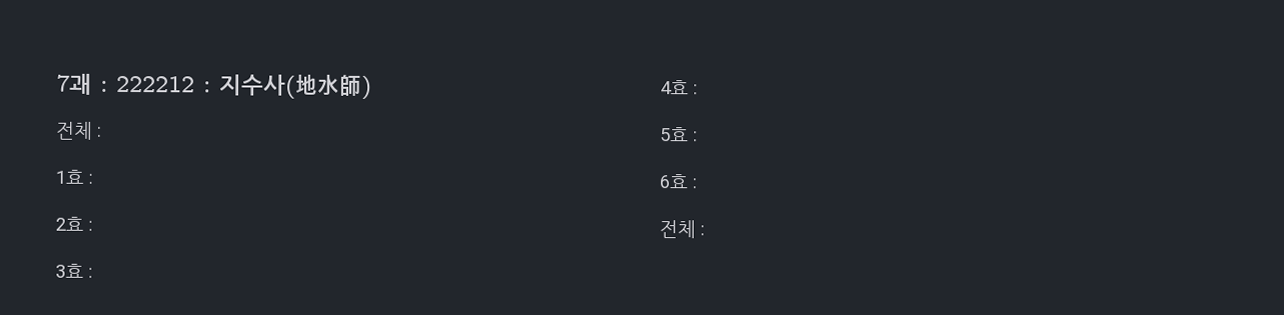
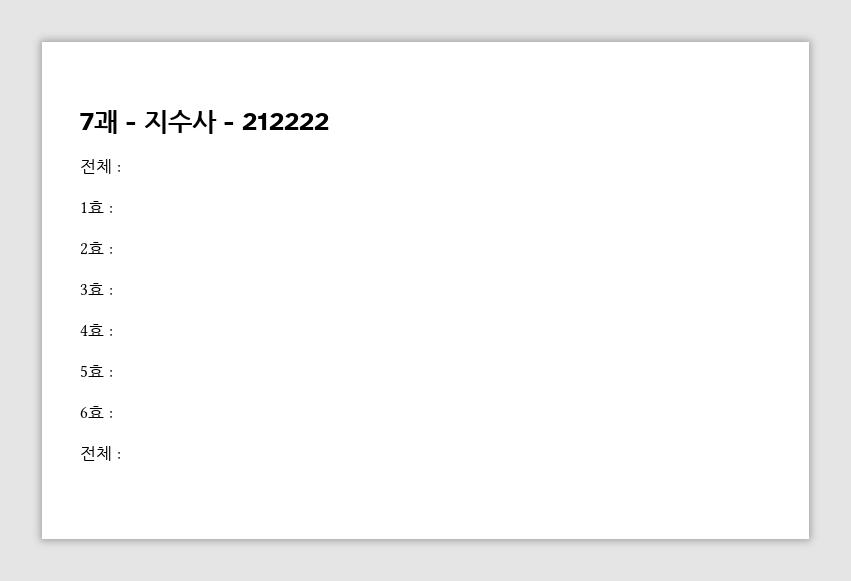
- 7괘 : 222212 : 지수사(地水師)
+ 7괘 - 지수사 - 212222

